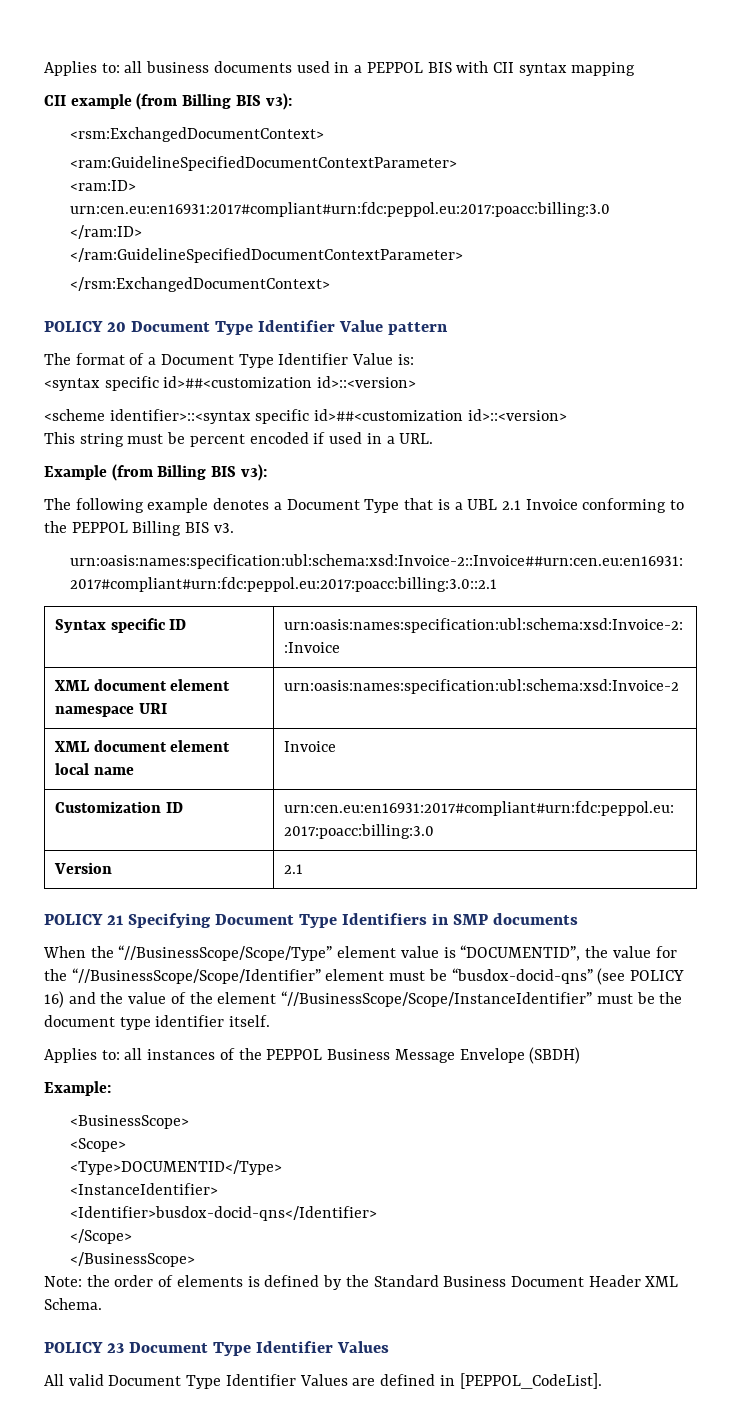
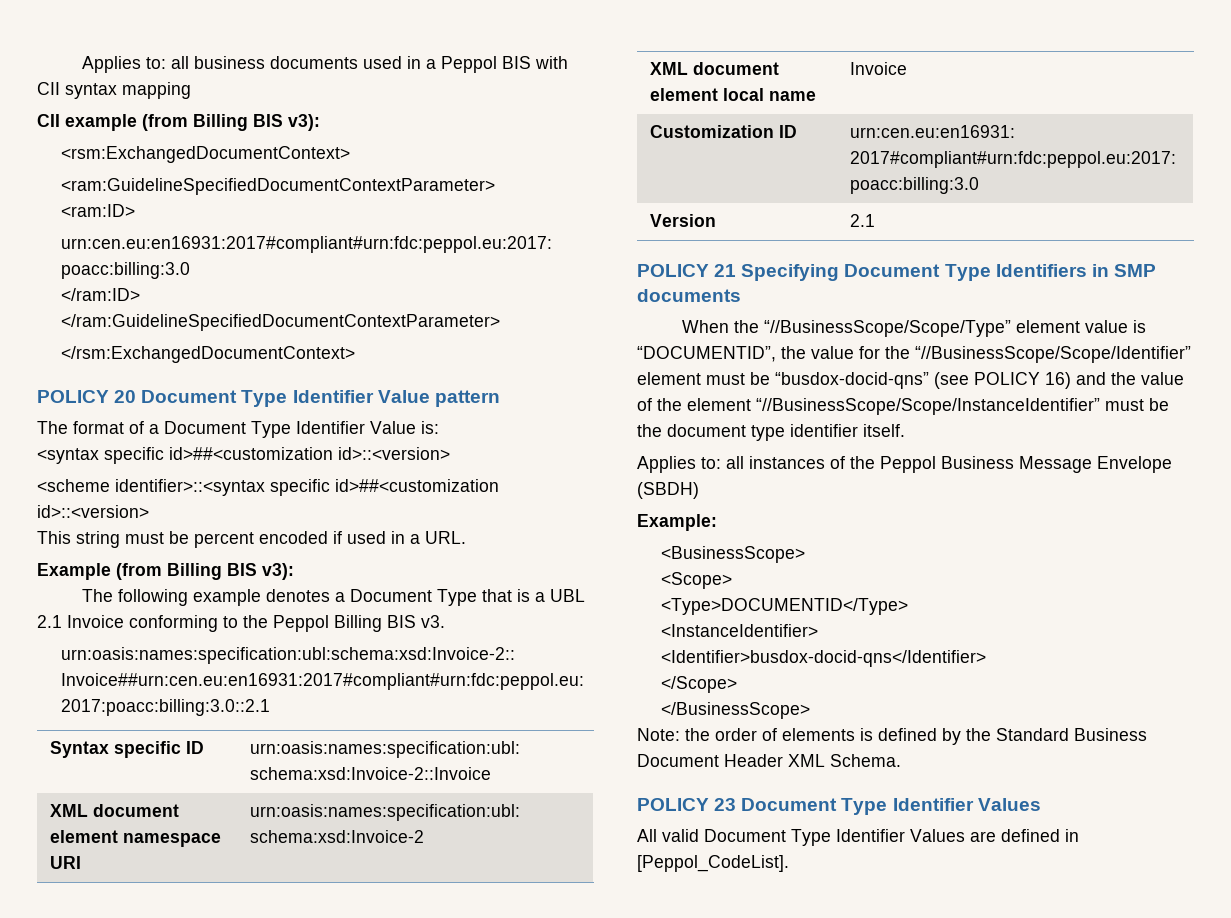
- Applies to: all business documents used in a PEPPOL BIS with CII syntax mapping
+ Applies to: all business documents used in a Peppol BIS with CII syntax mapping
- The following example denotes a Document Type that is a UBL 2.1 Invoice conforming to the PEPPOL Billing BIS v3.
+ The following example denotes a Document Type that is a UBL 2.1 Invoice conforming to the Peppol Billing BIS v3.
- Applies to: all instances of the PEPPOL Business Message Envelope (SBDH)
+ Applies to: all instances of the Peppol Business Message Envelope (SBDH)
- All valid Document Type Identifier Values are defined in [PEPPOL_CodeList].
+ All valid Document Type Identifier Values are defined in [Peppol_CodeList].

